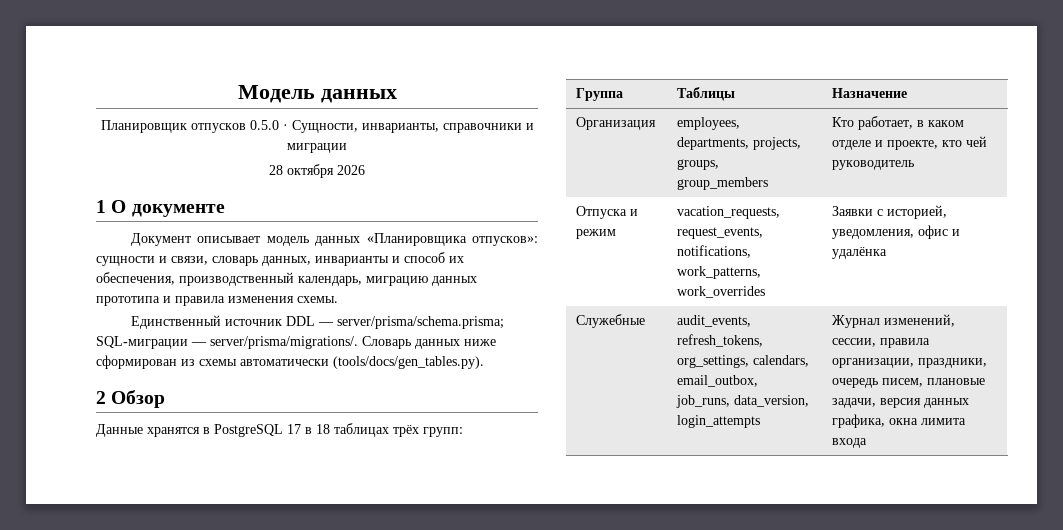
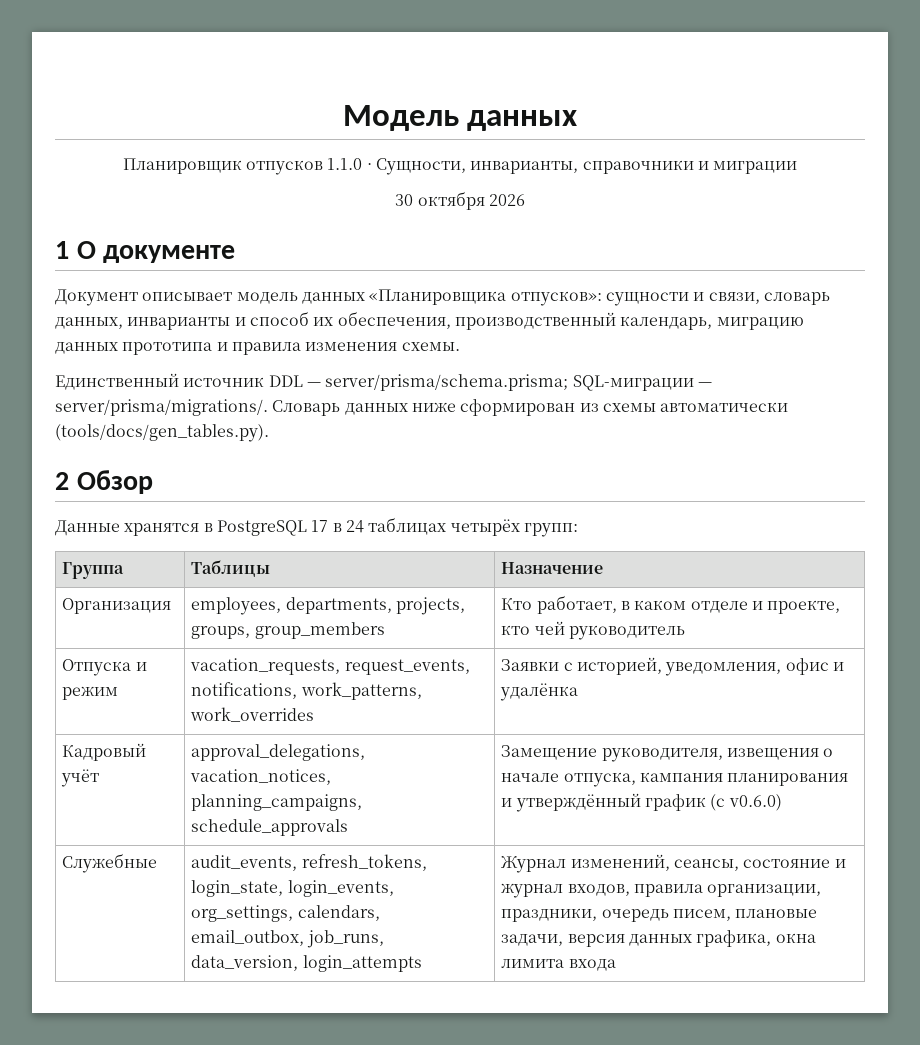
- Планировщик отпусков 0.5.0 · Сущности, инварианты, справочники и миграции
+ Планировщик отпусков 1.1.0 · Сущности, инварианты, справочники и миграции
- 28 октября 2026
+ 30 октября 2026
- Данные хранятся в PostgreSQL 17 в 18 таблицах трёх групп:
+ Данные хранятся в PostgreSQL 17 в 24 таблицах четырёх групп:
+ Кадровый учёт | approval_delegations, vacation_notices, planning_campaigns, schedule_approvals | Замещение руководителя, извещения о начале отпуска, кампания планирования и утверждённый график (с v0.6.0)
- Служебные | audit_events, refresh_tokens, org_settings, calendars, email_outbox, job_runs, data_version, login_attempts | Журнал изменений, сессии, правила организации, праздники, очередь писем, плановые задачи, версия данных графика, окна лимита входа
+ Служебные | audit_events, refresh_tokens, login_state, login_events, org_settings, calendars, email_outbox, job_runs, data_version, login_attempts | Журнал изменений, сеансы, состояние и журнал входов, правила организации, праздники, очередь писем, плановые задачи, версия данных графика, окна лимита входа

